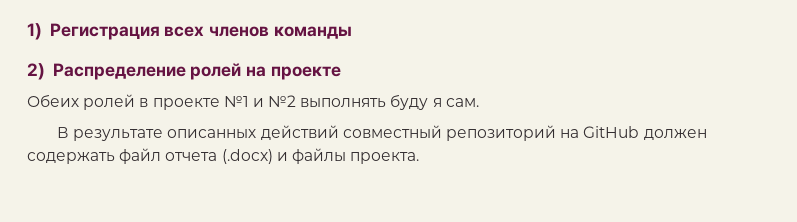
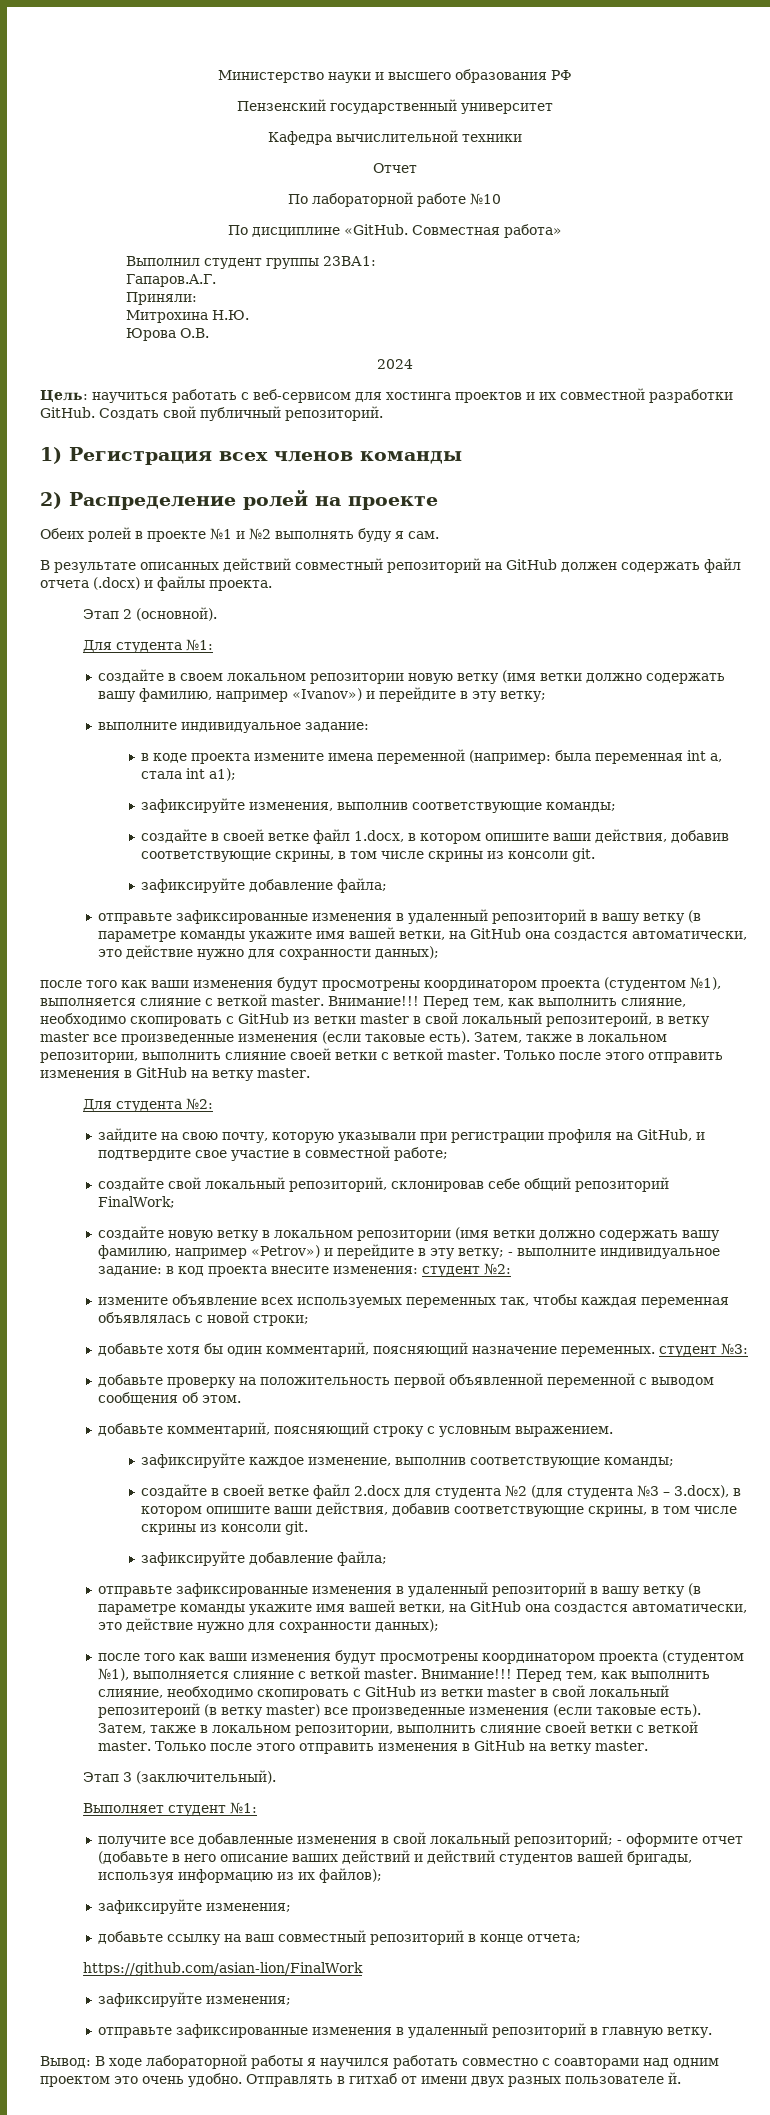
+ Министерство науки и высшего образования РФ
+ Пензенский государственный университет
+ Кафедра вычислительной техники
+ Отчет
+ По лабораторной работе №10
+ По дисциплине «GitHub. Совместная работа»
+ Выполнил студент группы 23ВА1:
+ Гапаров.A.Г.
+ Приняли:
+ Митрохина Н.Ю.
+ Юрова О.В.
+ 2024
+ Цель: научиться работать с веб-сервисом для хостинга проектов и их совместной разработки GitHub. Создать свой публичный репозиторий.
+ Этап 2 (основной).
+ Для студента №1:
+ создайте в своем локальном репозитории новую ветку (имя ветки должно содержать вашу фамилию, например «Ivanov») и перейдите в эту ветку;
+ выполните индивидуальное задание:
+ в коде проекта измените имена переменной (например: была переменная int a, стала int a1);
+ зафиксируйте изменения, выполнив соответствующие команды;
+ создайте в своей ветке файл 1.docx, в котором опишите ваши действия, добавив соответствующие скрины, в том числе скрины из консоли git.
+ зафиксируйте добавление файла;
+ отправьте зафиксированные изменения в удаленный репозиторий в вашу ветку (в параметре команды укажите имя вашей ветки, на GitHub она создастся автоматически, это действие нужно для сохранности данных);
+ после того как ваши изменения будут просмотрены координатором проекта (студентом №1), выполняется слияние с веткой master. Внимание!!! Перед тем, как выполнить слияние, необходимо скопировать с GitHub из ветки master в свой локальный репозитероий, в ветку master все произведенные изменения (если таковые есть). Затем, также в локальном репозитории, выполнить слияние своей ветки с веткой master. Только после этого отправить изменения в GitHub на ветку master.
+ Для студента №2:
+ зайдите на свою почту, которую указывали при регистрации профиля на GitHub, и подтвердите свое участие в совместной работе;
+ создайте свой локальный репозиторий, склонировав себе общий репозиторий FinalWork;
+ создайте новую ветку в локальном репозитории (имя ветки должно содержать вашу фамилию, например «Petrov») и перейдите в эту ветку; - выполните индивидуальное задание: в код проекта внесите изменения: студент №2:
+ измените объявление всех используемых переменных так, чтобы каждая переменная объявлялась с новой строки;
+ добавьте хотя бы один комментарий, поясняющий назначение переменных. студент №3:
+ добавьте проверку на положительность первой объявленной переменной с выводом сообщения об этом.
+ добавьте комментарий, поясняющий строку с условным выражением.
+ зафиксируйте каждое изменение, выполнив соответствующие команды;
+ создайте в своей ветке файл 2.docx для студента №2 (для студента №3 – 3.docx), в котором опишите ваши действия, добавив соответствующие скрины, в том числе скрины из консоли git.
+ зафиксируйте добавление файла;
+ отправьте зафиксированные изменения в удаленный репозиторий в вашу ветку (в параметре команды укажите имя вашей ветки, на GitHub она создастся автоматически, это действие нужно для сохранности данных);
+ после того как ваши изменения будут просмотрены координатором проекта (студентом №1), выполняется слияние с веткой master. Внимание!!! Перед тем, как выполнить слияние, необходимо скопировать с GitHub из ветки master в свой локальный репозитероий (в ветку master) все произведенные изменения (если таковые есть). Затем, также в локальном репозитории, выполнить слияние своей ветки с веткой master. Только после этого отправить изменения в GitHub на ветку master.
+ Этап 3 (заключительный).
+ Выполняет студент №1:
+ получите все добавленные изменения в свой локальный репозиторий; - оформите отчет (добавьте в него описание ваших действий и действий студентов вашей бригады, используя информацию из их файлов);
+ зафиксируйте изменения;
+ добавьте ссылку на ваш совместный репозиторий в конце отчета;
+ https://github.com/asian-lion/FinalWork
+ зафиксируйте изменения;
+ отправьте зафиксированные изменения в удаленный репозиторий в главную ветку.
+ Вывод: В ходе лабораторной работы я научился работать совместно с соавторами над одним проектом это очень удобно. Отправлять в гитхаб от имени двух разных пользователе й.

